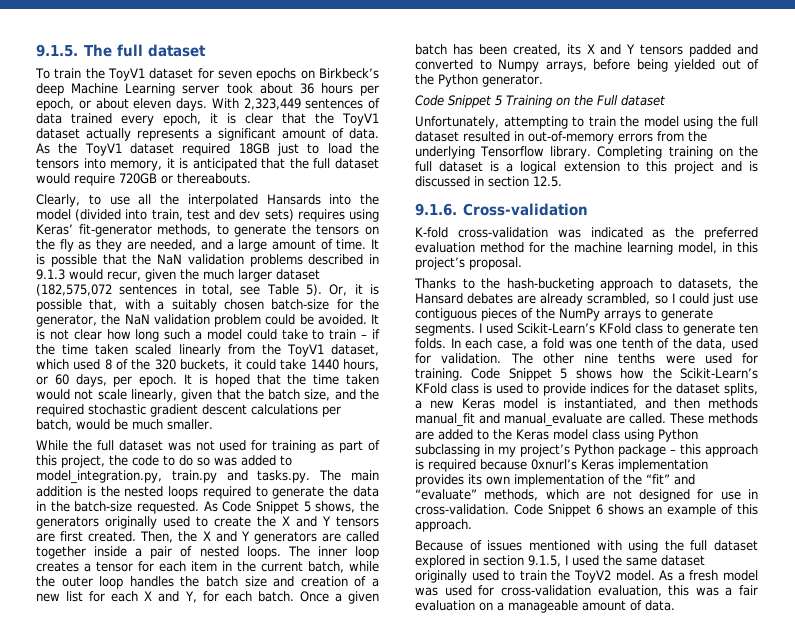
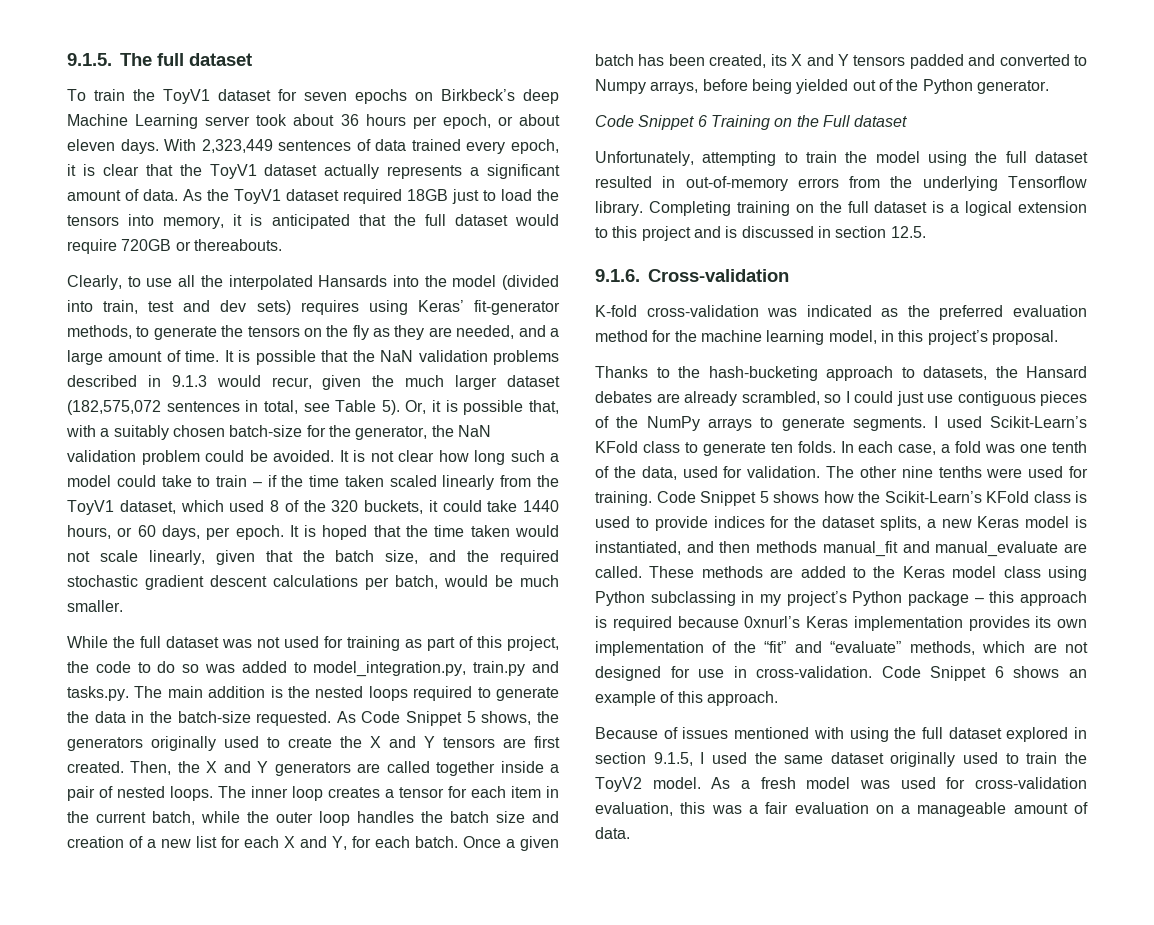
- Code Snippet 5 Training on the Full dataset
+ Code Snippet 6 Training on the Full dataset

